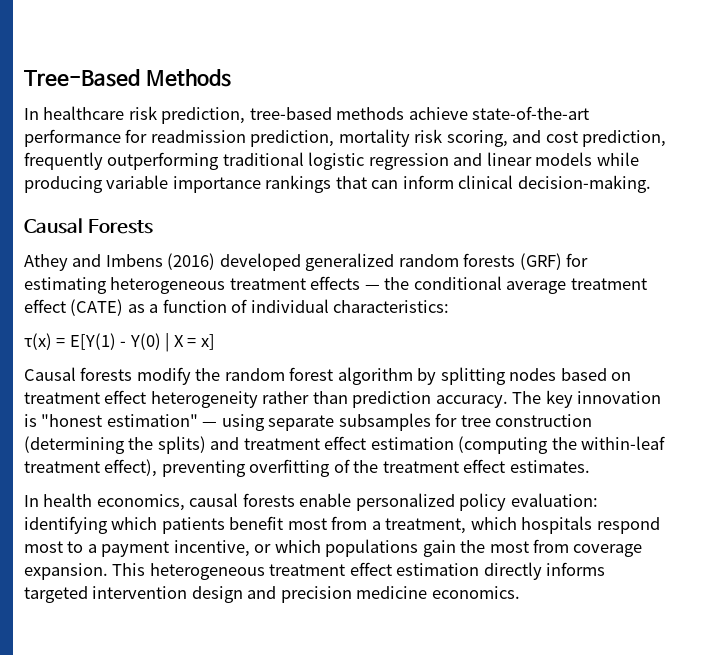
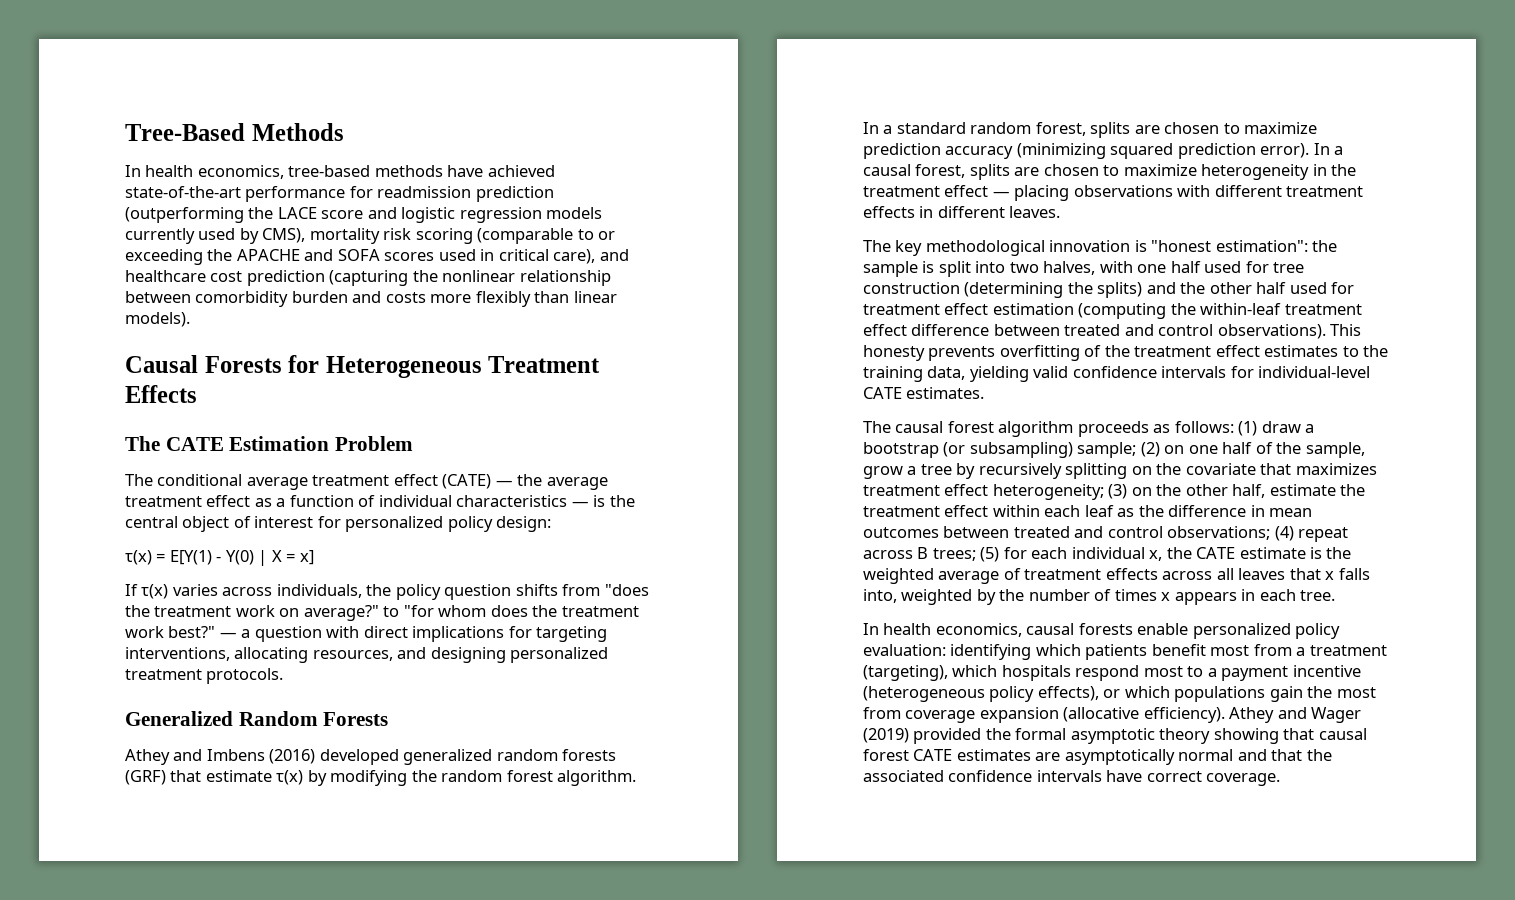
- In healthcare risk prediction, tree-based methods achieve state-of-the-art performance for readmission prediction, mortality risk scoring, and cost prediction, frequently outperforming traditional logistic regression and linear models while producing variable importance rankings that can inform clinical decision-making.
- Causal Forests
+ In health economics, tree-based methods have achieved state-of-the-art performance for readmission prediction (outperforming the LACE score and logistic regression models currently used by CMS), mortality risk scoring (comparable to or exceeding the APACHE and SOFA scores used in critical care), and healthcare cost prediction (capturing the nonlinear relationship between comorbidity burden and costs more flexibly than linear models).
+ Causal Forests for Heterogeneous Treatment Effects
+ The CATE Estimation Problem
+ The conditional average treatment effect (CATE) — the average treatment effect as a function of individual characteristics — is the central object of interest for personalized policy design:
+ τ(x) = E[Y(1) - Y(0) | X = x]
+ If τ(x) varies across individuals, the policy question shifts from "does the treatment work on average?" to "for whom does the treatment work best?" — a question with direct implications for targeting interventions, allocating resources, and designing personalized treatment protocols.
+ Generalized Random Forests
- Athey and Imbens (2016) developed generalized random forests (GRF) for estimating heterogeneous treatment effects — the conditional average treatment effect (CATE) as a function of individual characteristics:
- τ(x) = E[Y(1) - Y(0) | X = x]
- Causal forests modify the random forest algorithm by splitting nodes based on treatment effect heterogeneity rather than prediction accuracy. The key innovation is "honest estimation" — using separate subsamples for tree construction (determining the splits) and treatment effect estimation (computing the within-leaf treatment effect), preventing overfitting of the treatment effect estimates.
+ Athey and Imbens (2016) developed generalized random forests (GRF) that estimate τ(x) by modifying the random forest algorithm. In a standard random forest, splits are chosen to maximize prediction accuracy (minimizing squared prediction error). In a causal forest, splits are chosen to maximize heterogeneity in the treatment effect — placing observations with different treatment effects in different leaves.
+ The key methodological innovation is "honest estimation": the sample is split into two halves, with one half used for tree construction (determining the splits) and the other half used for treatment effect estimation (computing the within-leaf treatment effect difference between treated and control observations). This honesty prevents overfitting of the treatment effect estimates to the training data, yielding valid confidence intervals for individual-level CATE estimates.
+ The causal forest algorithm proceeds as follows: (1) draw a bootstrap (or subsampling) sample; (2) on one half of the sample, grow a tree by recursively splitting on the covariate that maximizes treatment effect heterogeneity; (3) on the other half, estimate the treatment effect within each leaf as the difference in mean outcomes between treated and control observations; (4) repeat across B trees; (5) for each individual x, the CATE estimate is the weighted average of treatment effects across all leaves that x falls into, weighted by the number of times x appears in each tree.
- In health economics, causal forests enable personalized policy evaluation: identifying which patients benefit most from a treatment, which hospitals respond most to a payment incentive, or which populations gain the most from coverage expansion. This heterogeneous treatment effect estimation directly informs targeted intervention design and precision medicine economics.
+ In health economics, causal forests enable personalized policy evaluation: identifying which patients benefit most from a treatment (targeting), which hospitals respond most to a payment incentive (heterogeneous policy effects), or which populations gain the most from coverage expansion (allocative efficiency). Athey and Wager (2019) provided the formal asymptotic theory showing that causal forest CATE estimates are asymptotically normal and that the associated confidence intervals have correct coverage.

